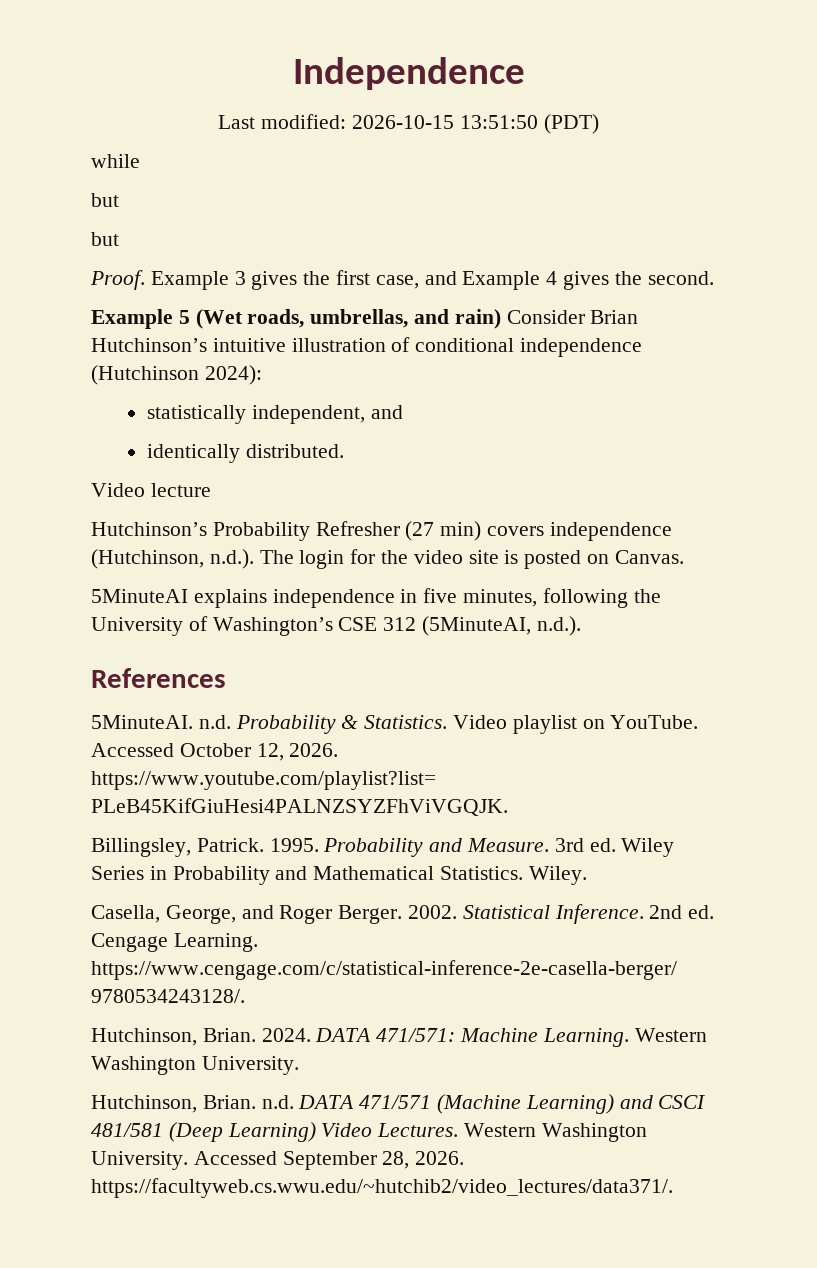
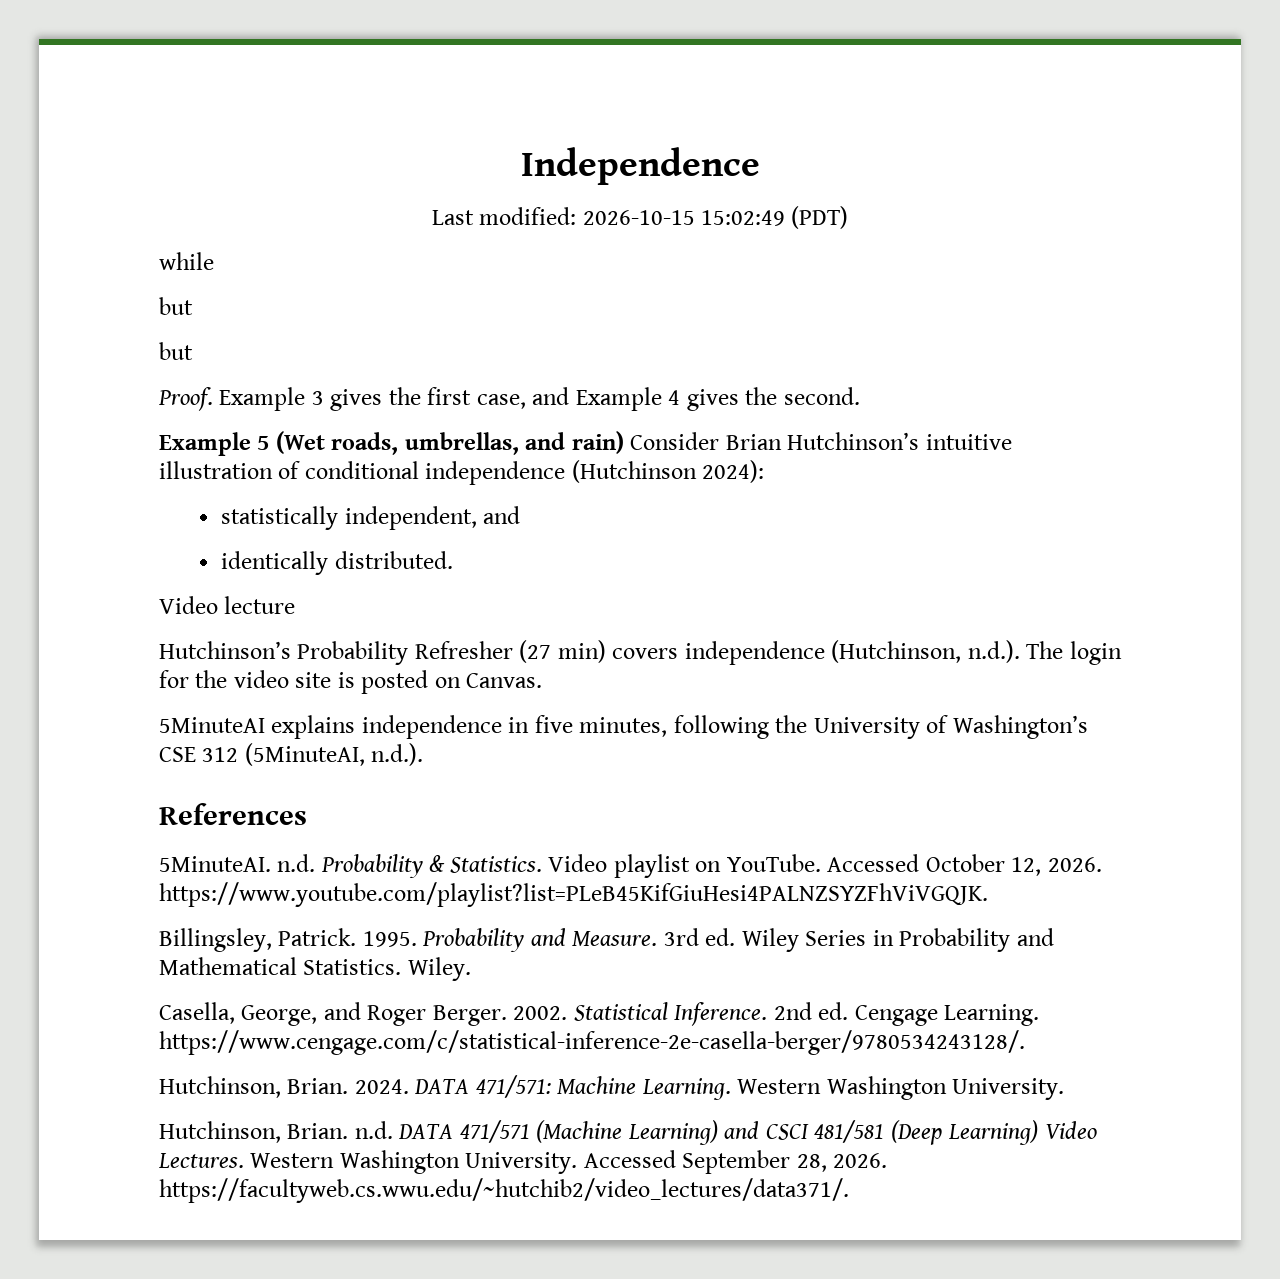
- Last modified: 2026-10-15 13:51:50 (PDT)
+ Last modified: 2026-10-15 15:02:49 (PDT)

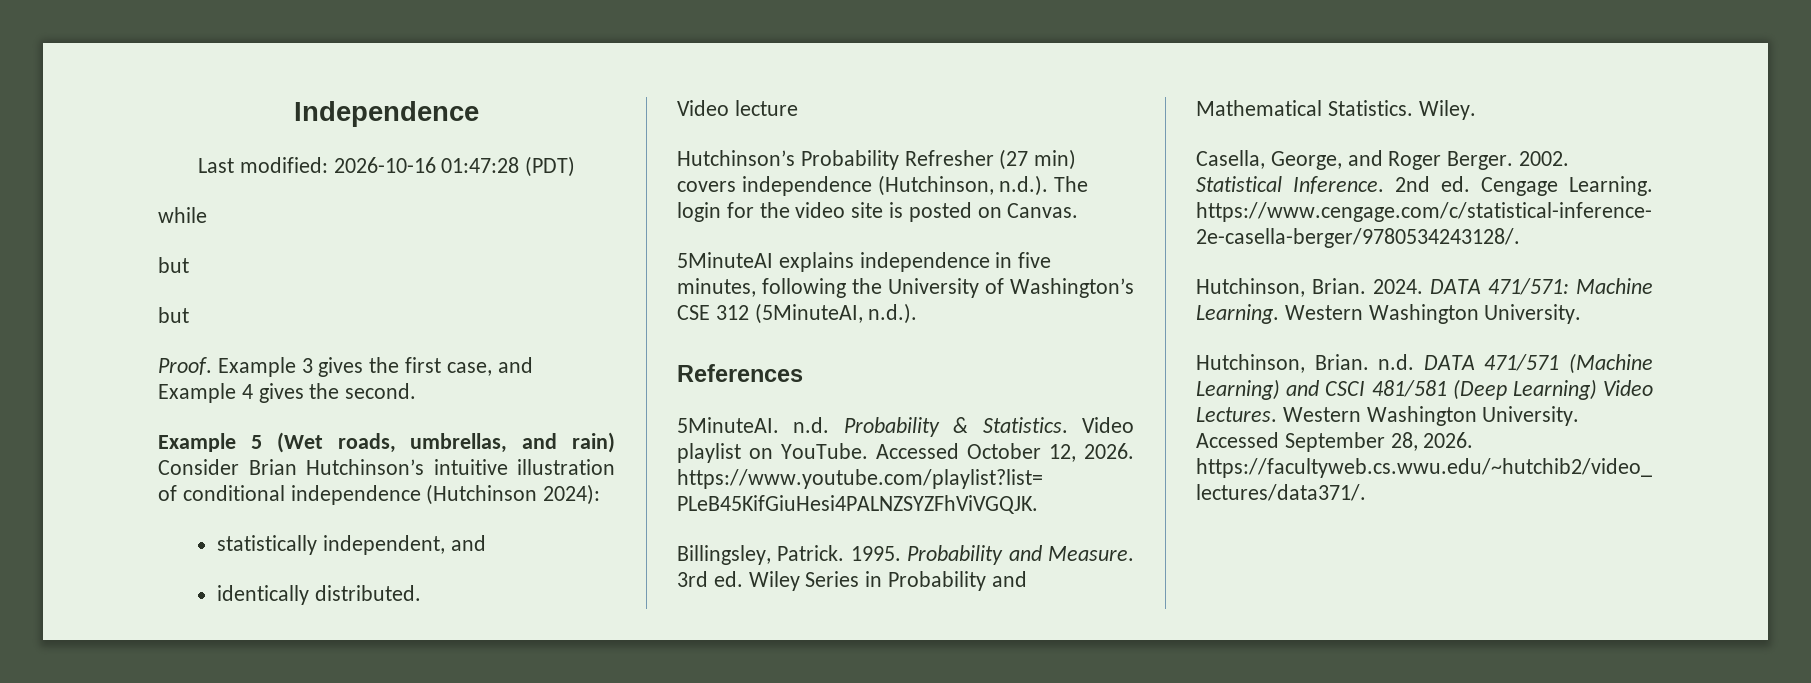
- Last modified: 2026-10-15 15:02:49 (PDT)
+ Last modified: 2026-10-16 01:47:28 (PDT)

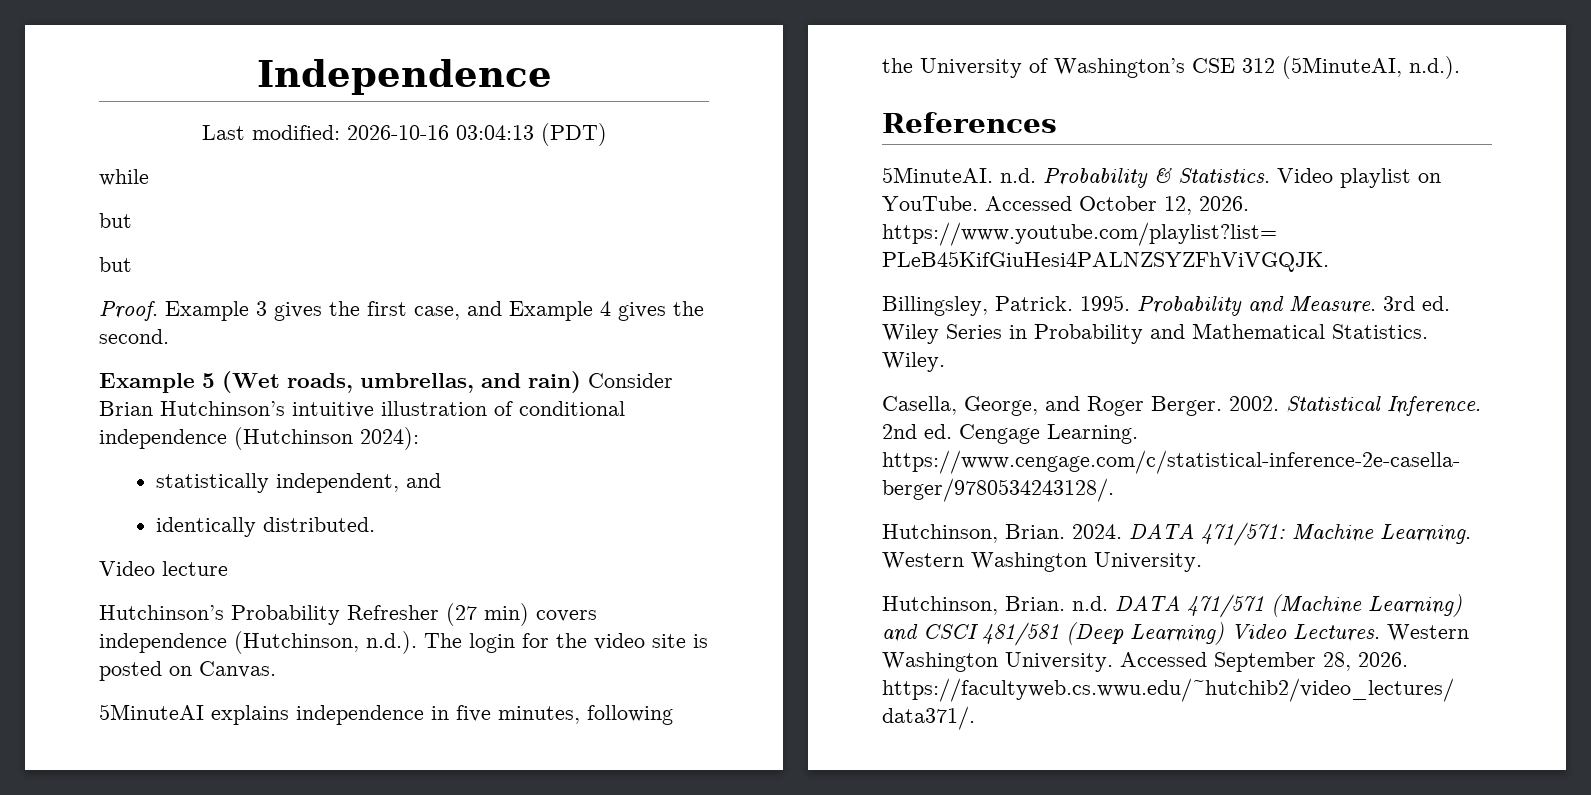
- Last modified: 2026-10-16 01:47:28 (PDT)
+ Last modified: 2026-10-16 03:04:13 (PDT)

